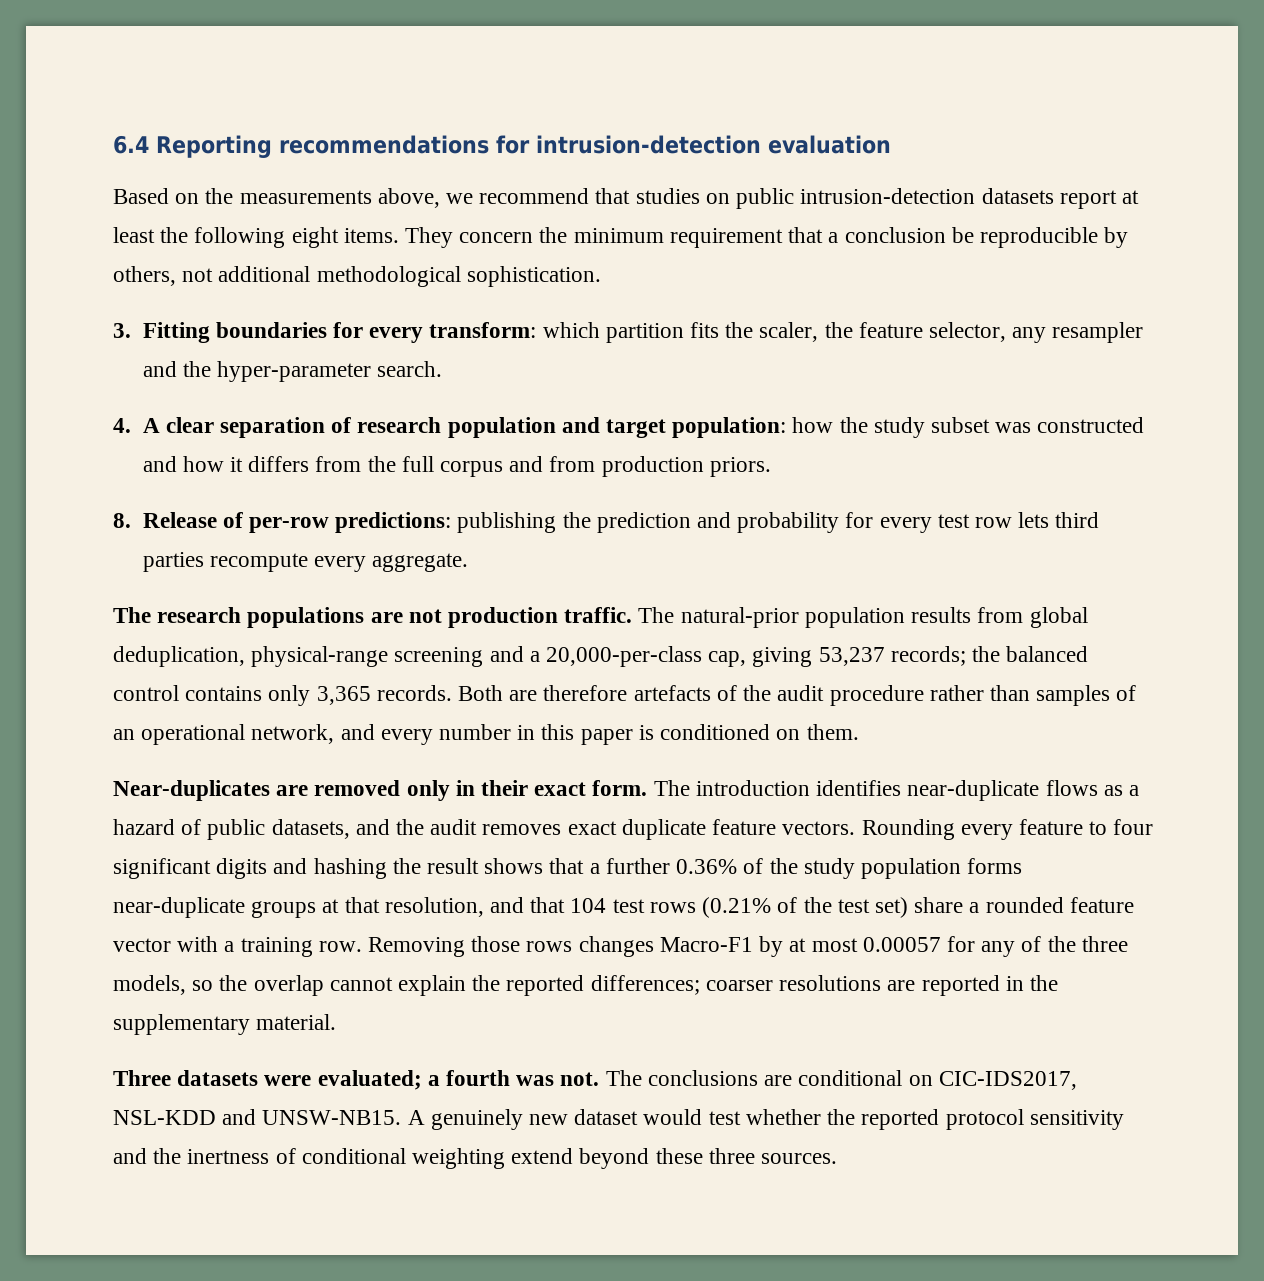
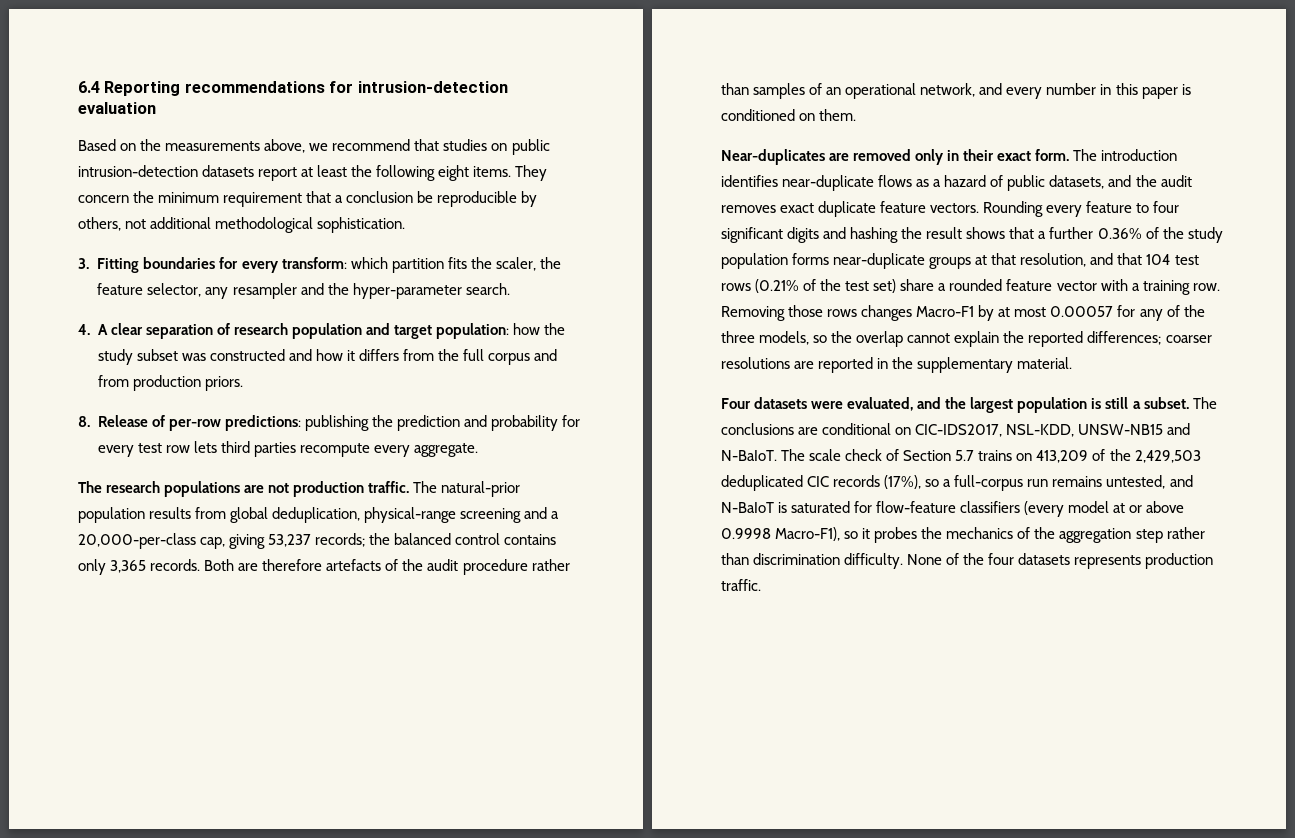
- Three datasets were evaluated; a fourth was not.
+ Four datasets were evaluated, and the largest population is still a subset.
- The conclusions are conditional on CIC-IDS2017, NSL-KDD and UNSW-NB15. A genuinely new dataset would test whether the reported protocol sensitivity and the inertness of conditional weighting extend beyond these three sources.
+ The conclusions are conditional on CIC-IDS2017, NSL-KDD, UNSW-NB15 and N-BaIoT. The scale check of Section 5.7 trains on 413,209 of the 2,429,503 deduplicated CIC records (17%), so a full-corpus run remains untested, and N-BaIoT is saturated for flow-feature classifiers (every model at or above 0.9998 Macro-F1), so it probes the mechanics of the aggregation step rather than discrimination difficulty. None of the four datasets represents production traffic.

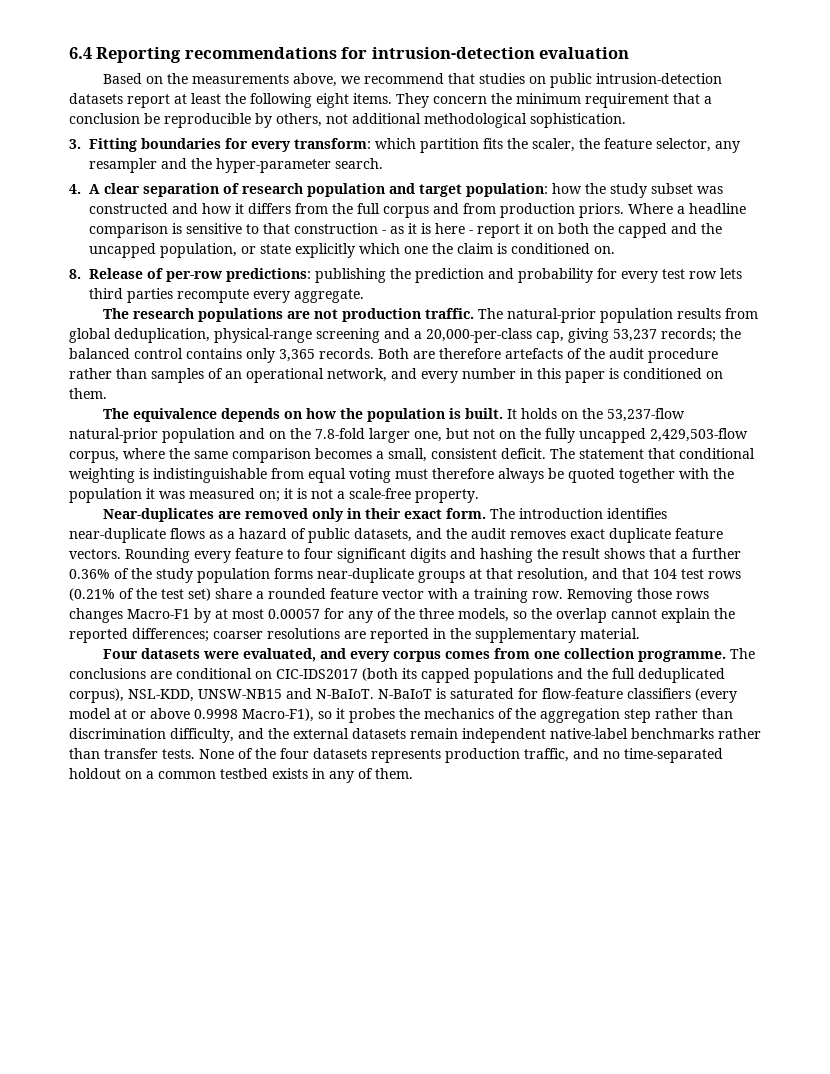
+ Where a headline comparison is sensitive to that construction - as it is here - report it on both the capped and the uncapped population, or state explicitly which one the claim is conditioned on.
+ The equivalence depends on how the population is built. It holds on the 53,237-flow natural-prior population and on the 7.8-fold larger one, but not on the fully uncapped 2,429,503-flow corpus, where the same comparison becomes a small, consistent deficit. The statement that conditional weighting is indistinguishable from equal voting must therefore always be quoted together with the population it was measured on; it is not a scale-free property.
- Four datasets were evaluated, and the largest population is still a subset.
+ Four datasets were evaluated, and every corpus comes from one collection programme.
- The conclusions are conditional on CIC-IDS2017, NSL-KDD, UNSW-NB15 and N-BaIoT. The scale check of Section 5.7 trains on 413,209 of the 2,429,503 deduplicated CIC records (17%), so a full-corpus run remains untested, and N-BaIoT is saturated for flow-feature classifiers (every model at or above 0.9998 Macro-F1), so it probes the mechanics of the aggregation step rather than discrimination difficulty.
+ The conclusions are conditional on CIC-IDS2017 (both its capped populations and the full deduplicated corpus), NSL-KDD, UNSW-NB15 and N-BaIoT. N-BaIoT is saturated for flow-feature classifiers (every model at or above 0.9998 Macro-F1), so it probes the mechanics of the aggregation step rather than discrimination difficulty, and the external datasets remain independent native-label benchmarks rather than transfer tests.
- None of the four datasets represents production traffic.
+ None of the four datasets represents production traffic, and no time-separated holdout on a common testbed exists in any of them.

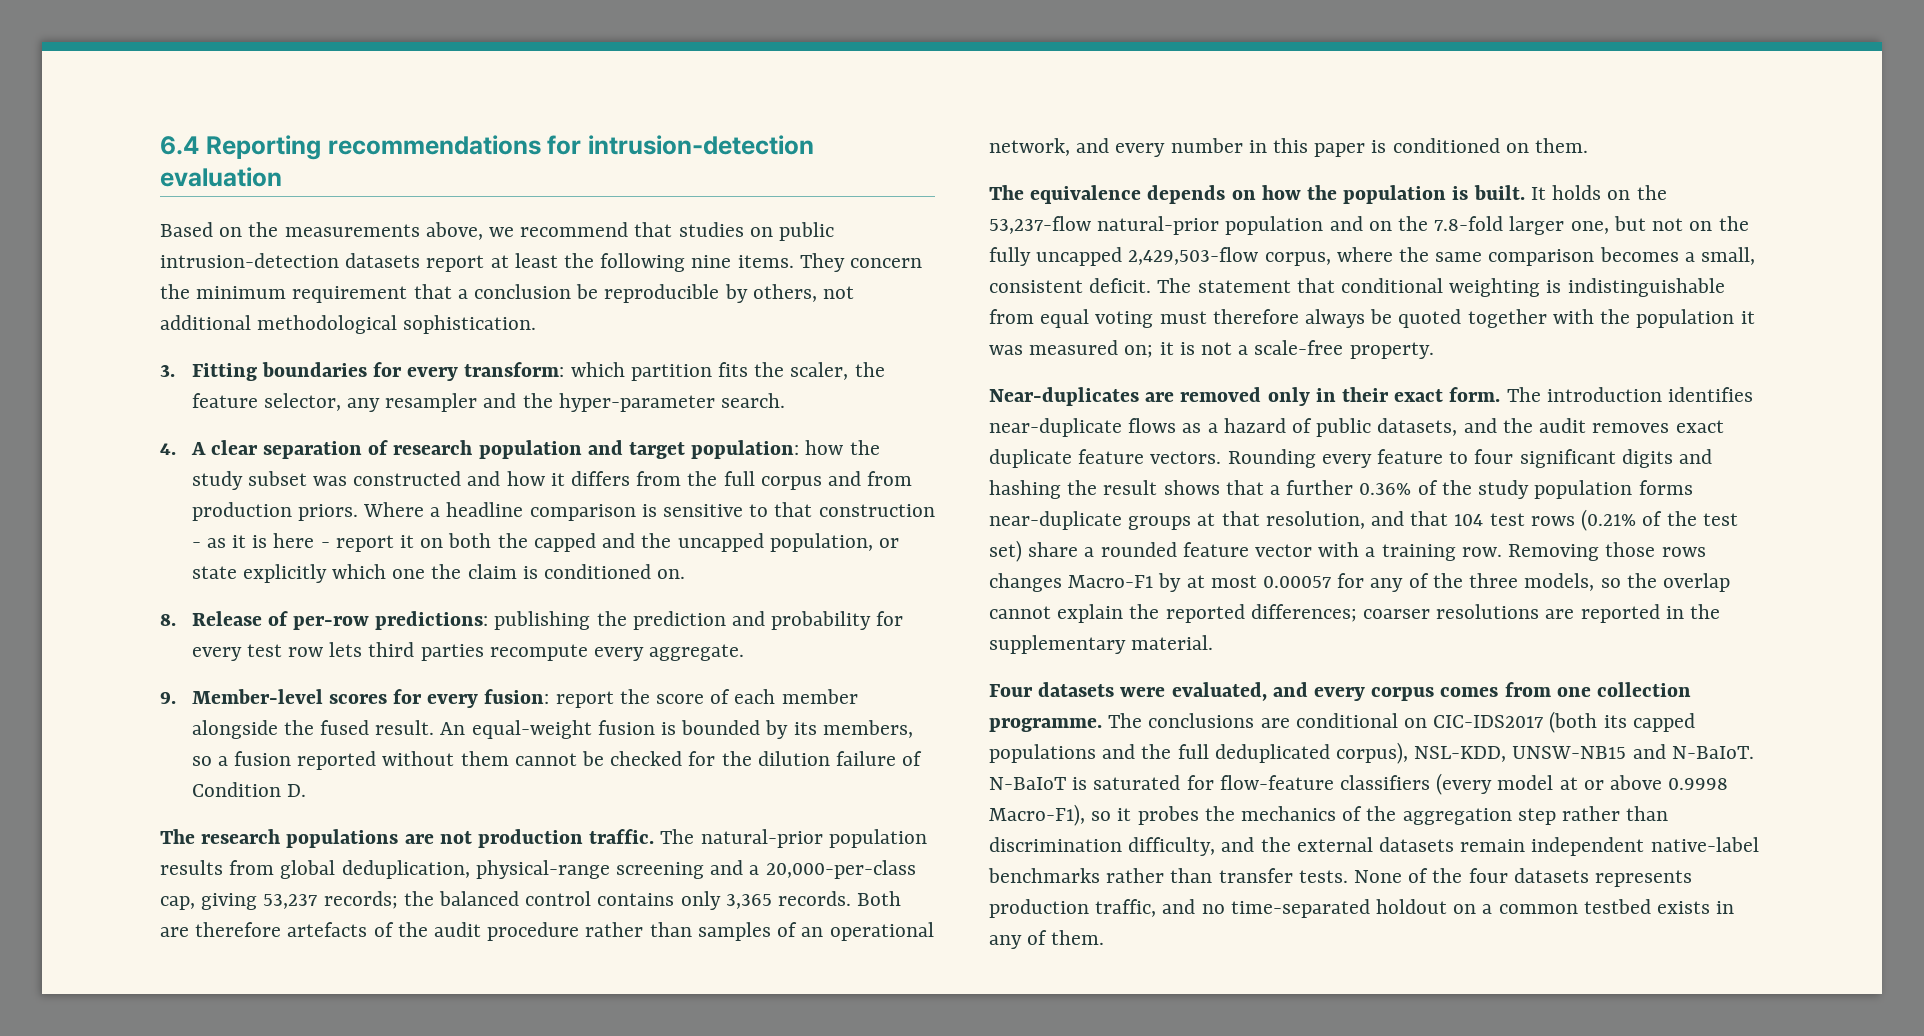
- Based on the measurements above, we recommend that studies on public intrusion-detection datasets report at least the following eight items.
+ Based on the measurements above, we recommend that studies on public intrusion-detection datasets report at least the following nine items.
+ 9. Member-level scores for every fusion: report the score of each member alongside the fused result. An equal-weight fusion is bounded by its members, so a fusion reported without them cannot be checked for the dilution failure of Condition D.

